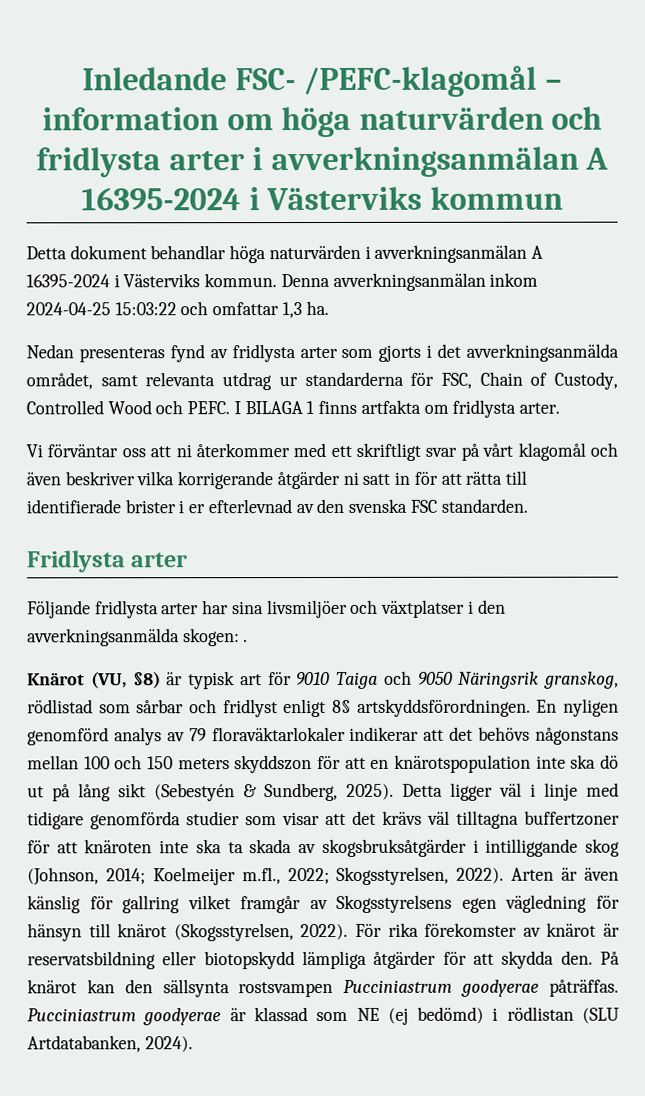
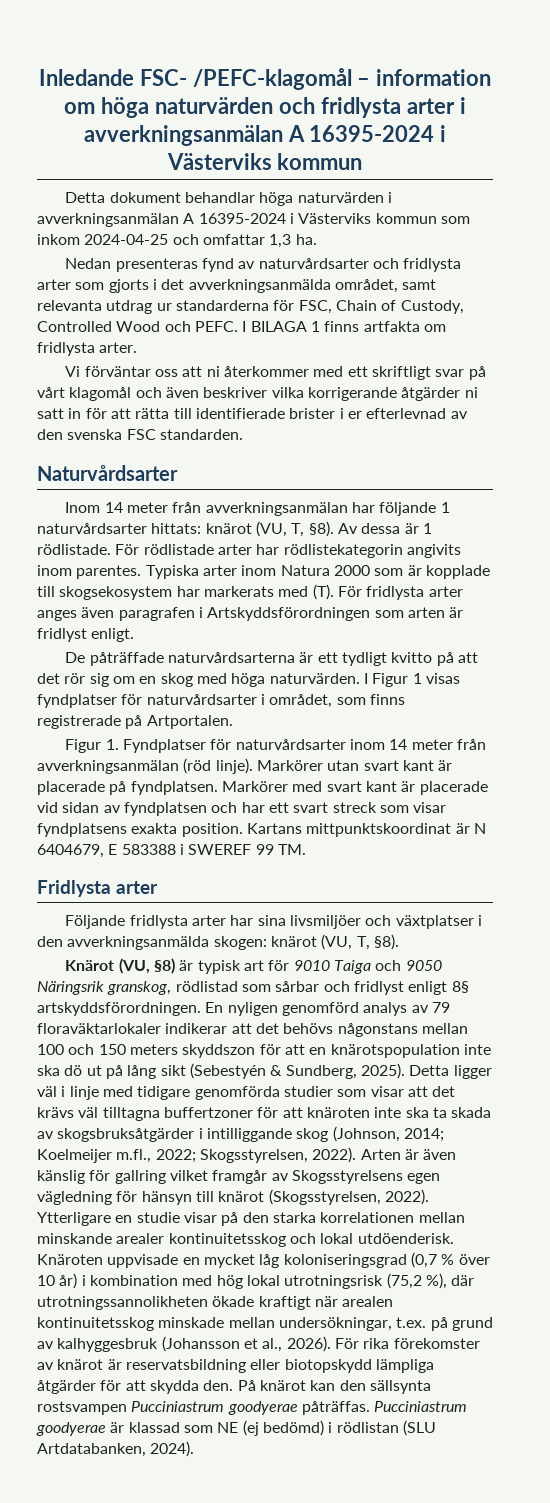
- Detta dokument behandlar höga naturvärden i avverkningsanmälan A 16395-2024 i Västerviks kommun. Denna avverkningsanmälan inkom 2024-04-25 15:03:22 och omfattar 1,3 ha.
+ Detta dokument behandlar höga naturvärden i avverkningsanmälan A 16395-2024 i Västerviks kommun som inkom 2024-04-25 och omfattar 1,3 ha.
- Nedan presenteras fynd av fridlysta arter som gjorts i det avverkningsanmälda området, samt relevanta utdrag ur standarderna för FSC, Chain of Custody, Controlled Wood och PEFC.
+ Nedan presenteras fynd av naturvårdsarter och fridlysta arter som gjorts i det avverkningsanmälda området, samt relevanta utdrag ur standarderna för FSC, Chain of Custody, Controlled Wood och PEFC.
+ Naturvårdsarter
+ Inom 14 meter från avverkningsanmälan har följande 1 naturvårdsarter hittats: knärot (VU, T, §8). Av dessa är 1 rödlistade. För rödlistade arter har rödlistekategorin angivits inom parentes. Typiska arter inom Natura 2000 som är kopplade till skogsekosystem har markerats med (T). För fridlysta arter anges även paragrafen i Artskyddsförordningen som arten är fridlyst enligt.
+ De påträffade naturvårdsarterna är ett tydligt kvitto på att det rör sig om en skog med höga naturvärden. I Figur 1 visas fyndplatser för naturvårdsarter i området, som finns registrerade på Artportalen.
+ Figur 1. Fyndplatser för naturvårdsarter inom 14 meter från avverkningsanmälan (röd linje). Markörer utan svart kant är placerade på fyndplatsen. Markörer med svart kant är placerade vid sidan av fyndplatsen och har ett svart streck som visar fyndplatsens exakta position. Kartans mittpunktskoordinat är N 6404679, E 583388 i SWEREF 99 TM.
- Följande fridlysta arter har sina livsmiljöer och växtplatser i den avverkningsanmälda skogen: .
+ Följande fridlysta arter har sina livsmiljöer och växtplatser i den avverkningsanmälda skogen: knärot (VU, T, §8).
+ Ytterligare en studie visar på den starka korrelationen mellan minskande arealer kontinuitetsskog och lokal utdöenderisk. Knäroten uppvisade en mycket låg koloniseringsgrad (0,7 % över 10 år) i kombination med hög lokal utrotningsrisk (75,2 %), där utrotningssannolikheten ökade kraftigt när arealen kontinuitetsskog minskade mellan undersökningar, t.ex. på grund av kalhyggesbruk (Johansson et al., 2026).

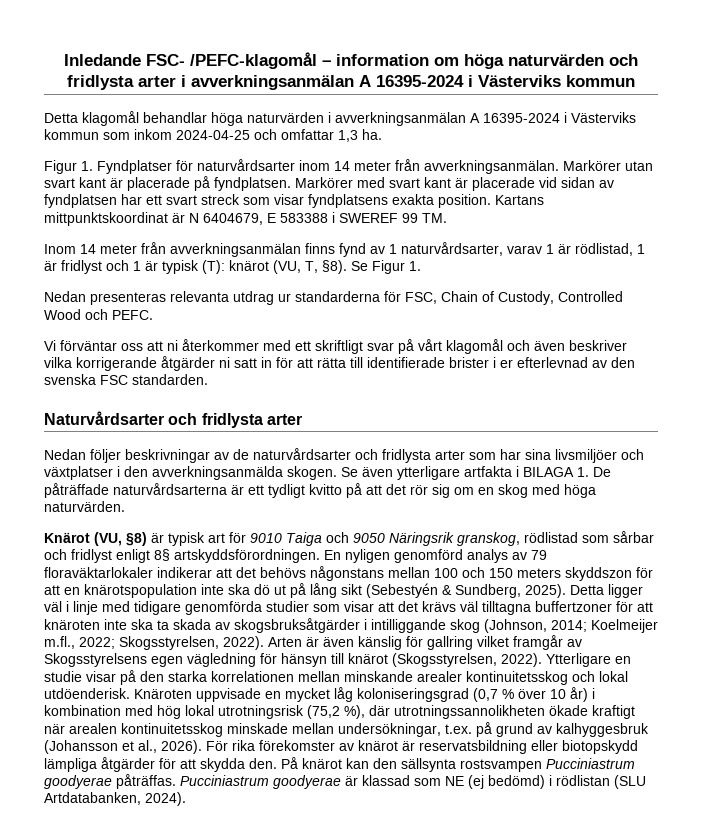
- Detta dokument behandlar höga naturvärden i avverkningsanmälan A 16395-2024 i Västerviks kommun som inkom 2024-04-25 och omfattar 1,3 ha.
+ Detta klagomål behandlar höga naturvärden i avverkningsanmälan A 16395-2024 i Västerviks kommun som inkom 2024-04-25 och omfattar 1,3 ha.
- Nedan presenteras fynd av naturvårdsarter och fridlysta arter som gjorts i det avverkningsanmälda området, samt relevanta utdrag ur standarderna för FSC, Chain of Custody, Controlled Wood och PEFC. I BILAGA 1 finns artfakta om fridlysta arter.
+ Figur 1. Fyndplatser för naturvårdsarter inom 14 meter från avverkningsanmälan. Markörer utan svart kant är placerade på fyndplatsen. Markörer med svart kant är placerade vid sidan av fyndplatsen har ett svart streck som visar fyndplatsens exakta position. Kartans mittpunktskoordinat är N 6404679, E 583388 i SWEREF 99 TM.
+ Inom 14 meter från avverkningsanmälan finns fynd av 1 naturvårdsarter, varav 1 är rödlistad, 1 är fridlyst och 1 är typisk (T): knärot (VU, T, §8). Se Figur 1.
+ Nedan presenteras relevanta utdrag ur standarderna för FSC, Chain of Custody, Controlled Wood och PEFC.
- Naturvårdsarter
- Inom 14 meter från avverkningsanmälan har följande 1 naturvårdsarter hittats: knärot (VU, T, §8). Av dessa är 1 rödlistade. För rödlistade arter har rödlistekategorin angivits inom parentes. Typiska arter inom Natura 2000 som är kopplade till skogsekosystem har markerats med (T). För fridlysta arter anges även paragrafen i Artskyddsförordningen som arten är fridlyst enligt.
- De påträffade naturvårdsarterna är ett tydligt kvitto på att det rör sig om en skog med höga naturvärden. I Figur 1 visas fyndplatser för naturvårdsarter i området, som finns registrerade på Artportalen.
- Figur 1. Fyndplatser för naturvårdsarter inom 14 meter från avverkningsanmälan (röd linje). Markörer utan svart kant är placerade på fyndplatsen. Markörer med svart kant är placerade vid sidan av fyndplatsen och har ett svart streck som visar fyndplatsens exakta position. Kartans mittpunktskoordinat är N 6404679, E 583388 i SWEREF 99 TM.
- Fridlysta arter
- Följande fridlysta arter har sina livsmiljöer och växtplatser i den avverkningsanmälda skogen: knärot (VU, T, §8).
+ Naturvårdsarter och fridlysta arter
+ Nedan följer beskrivningar av de naturvårdsarter och fridlysta arter som har sina livsmiljöer och växtplatser i den avverkningsanmälda skogen. Se även ytterligare artfakta i BILAGA 1. De påträffade naturvårdsarterna är ett tydligt kvitto på att det rör sig om en skog med höga naturvärden.

